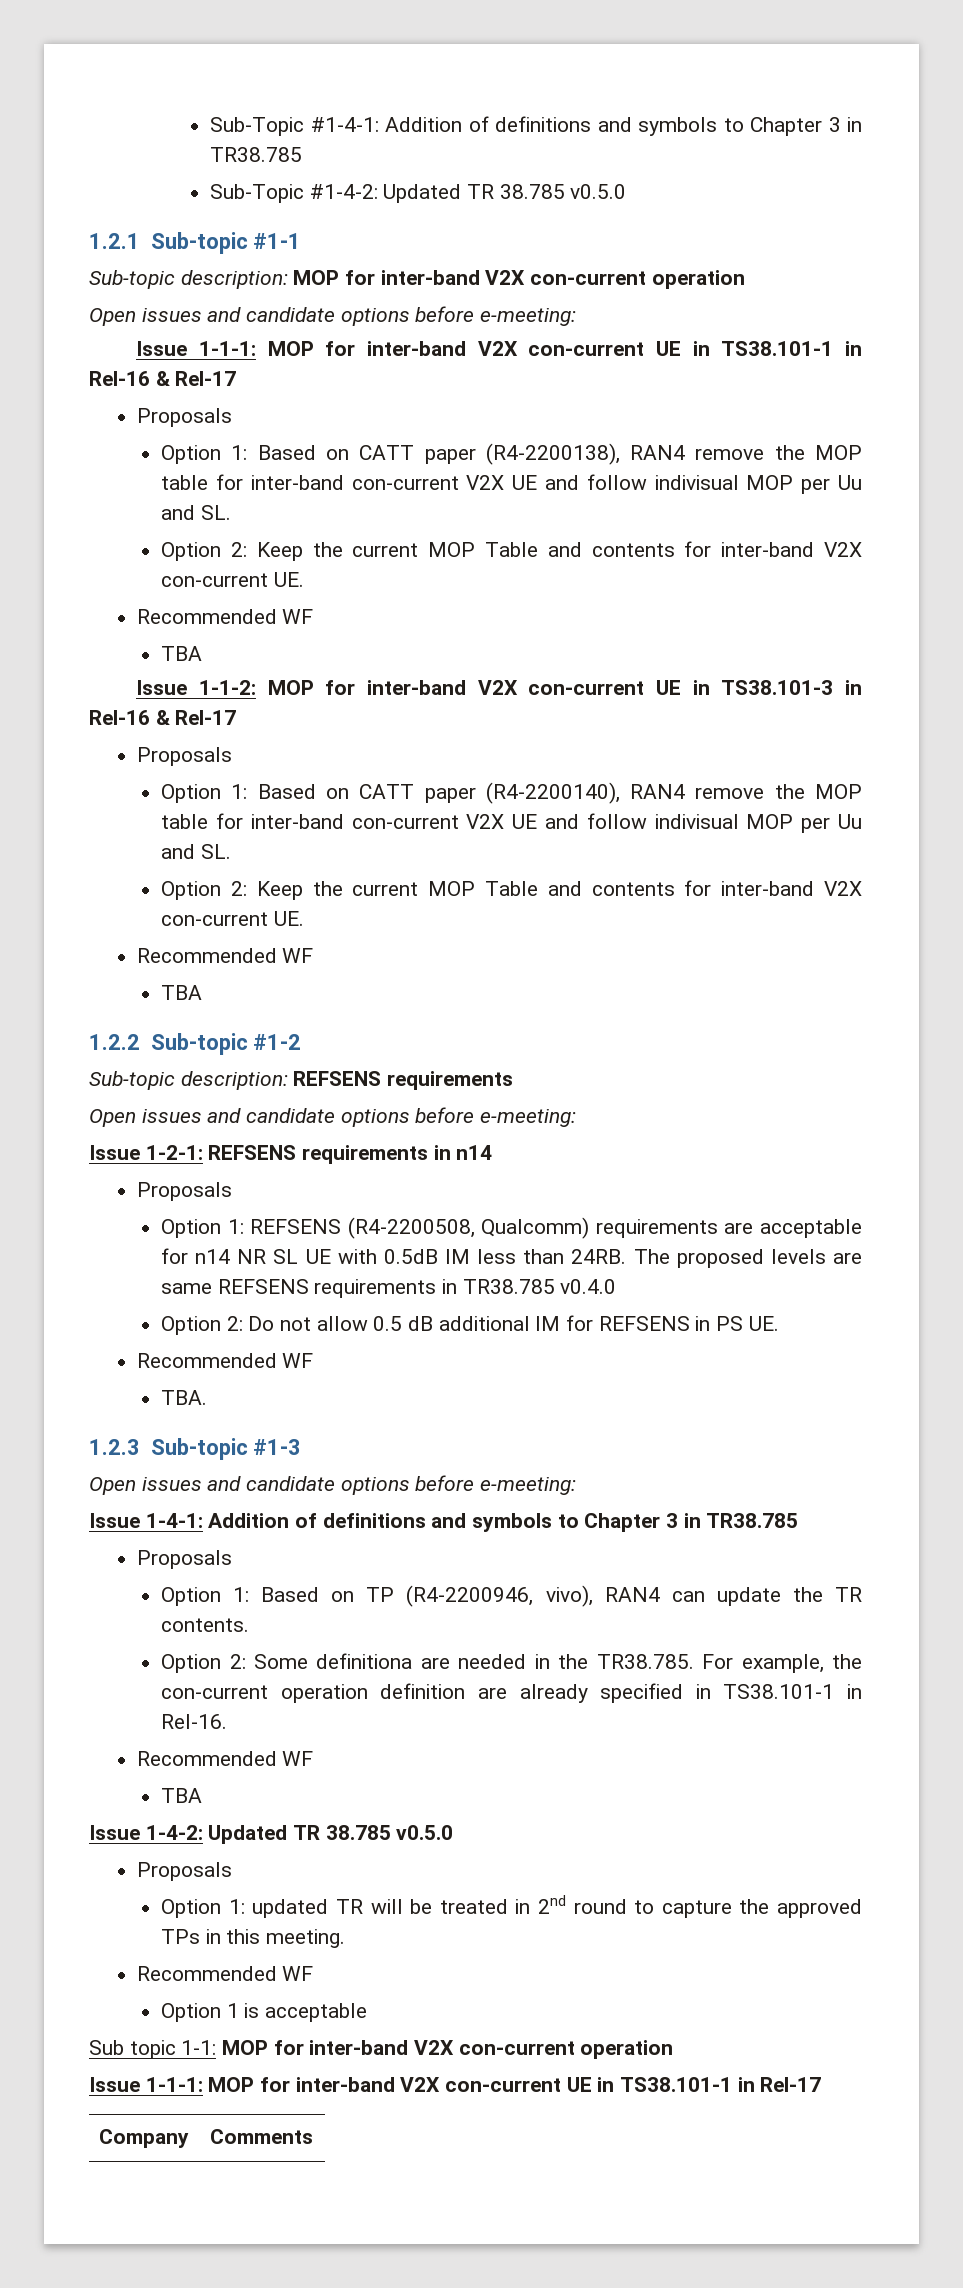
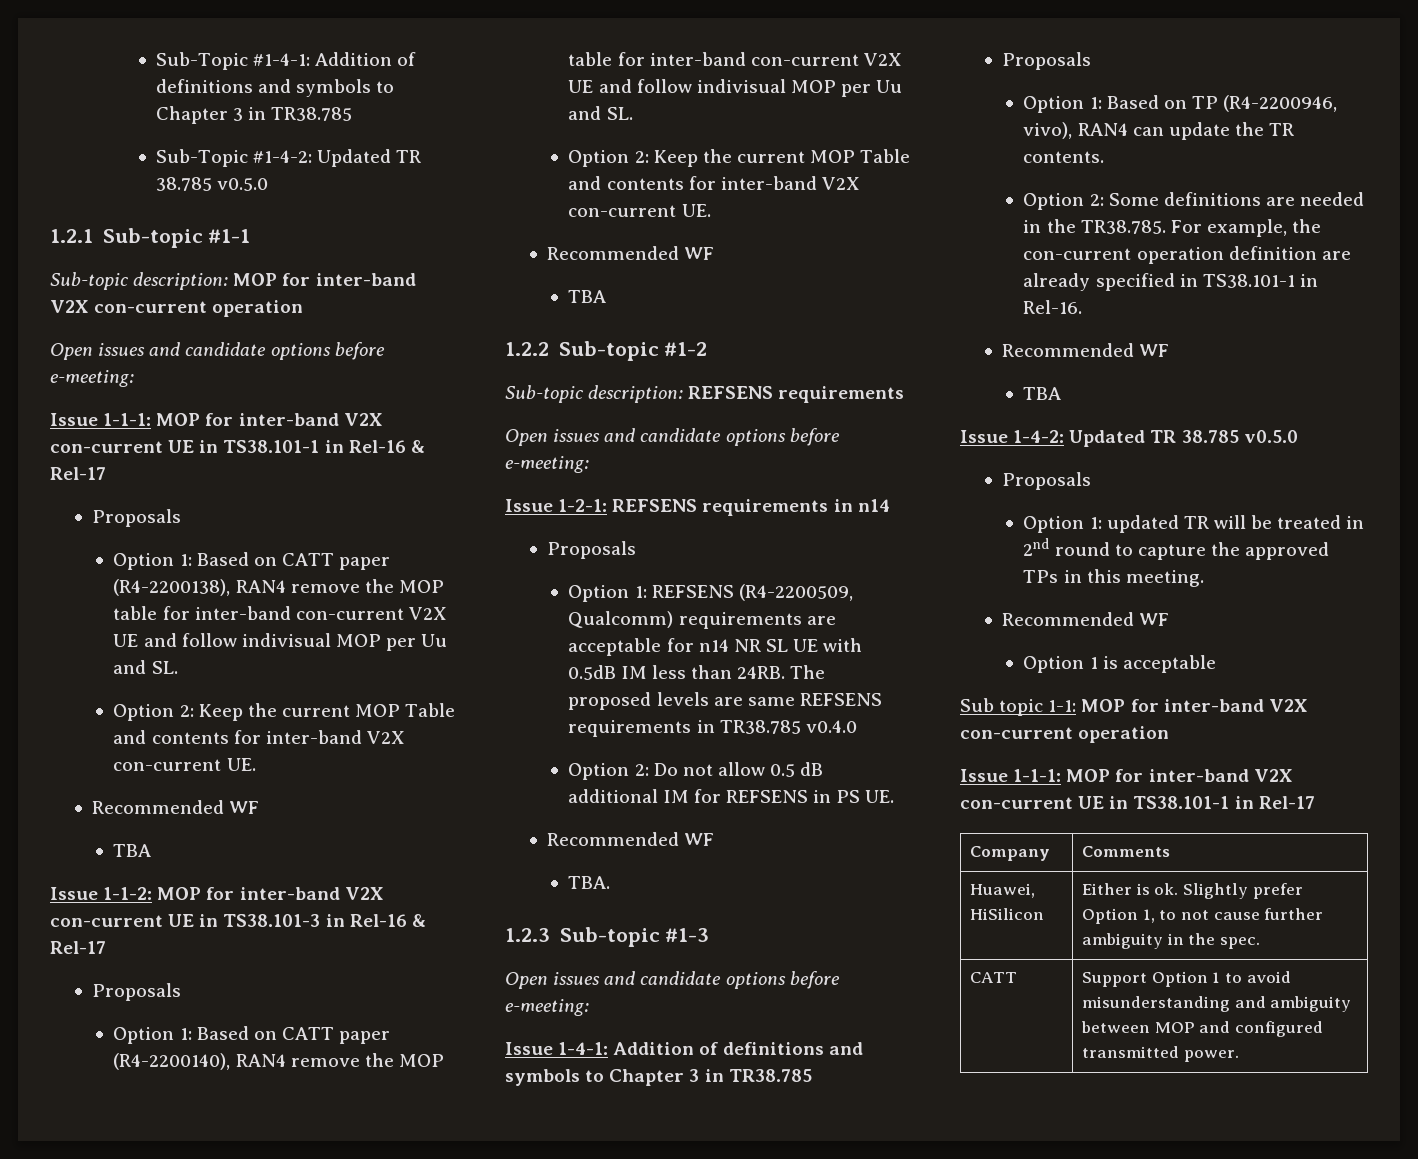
- Option 1: REFSENS (R4-2200508, Qualcomm) requirements are acceptable for n14 NR SL UE with 0.5dB IM less than 24RB.
+ Option 1: REFSENS (R4-2200509, Qualcomm) requirements are acceptable for n14 NR SL UE with 0.5dB IM less than 24RB.
- Option 2: Some definitiona are needed in the TR38.785. For example, the con-current operation definition are already specified in TS38.101-1 in Rel-16.
+ Option 2: Some definitions are needed in the TR38.785. For example, the con-current operation definition are already specified in TS38.101-1 in Rel-16.
+ Huawei, HiSilicon | Either is ok. Slightly prefer Option 1, to not cause further ambiguity in the spec.
+ CATT | Support Option 1 to avoid misunderstanding and ambiguity between MOP and configured transmitted power.

